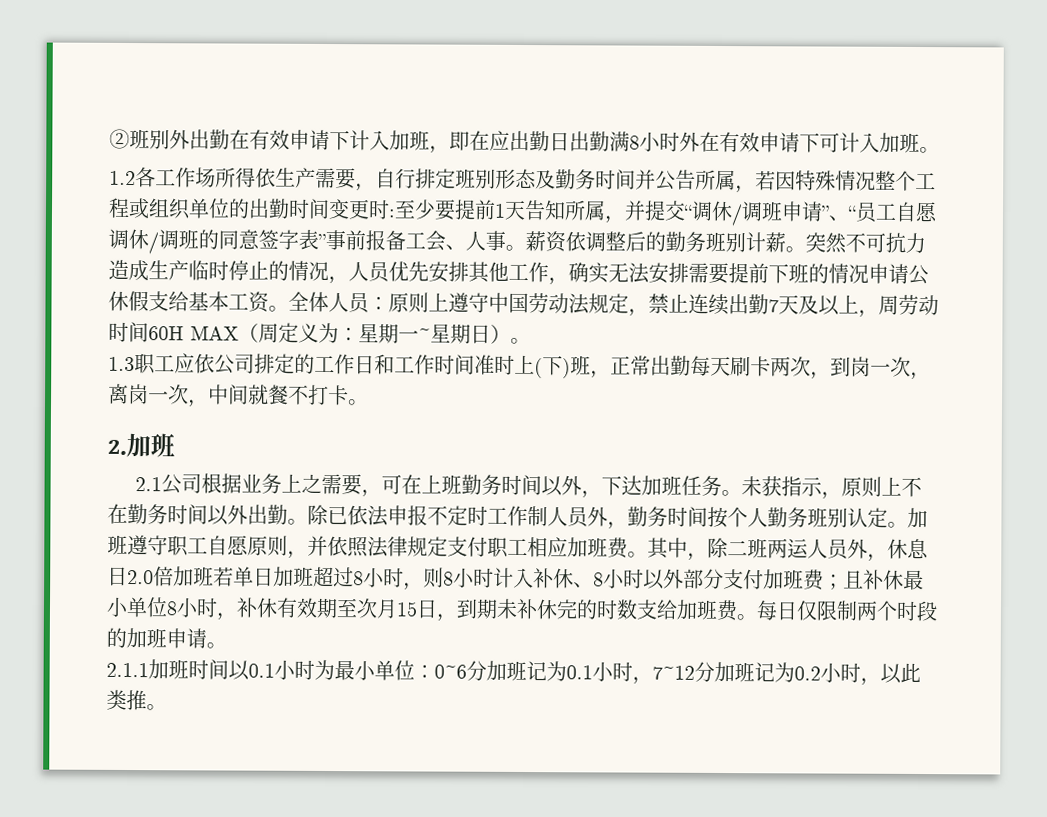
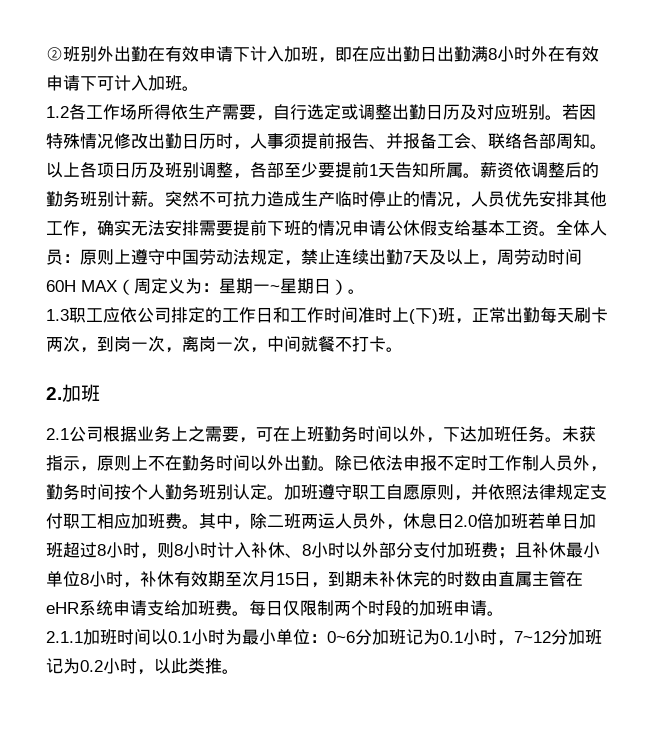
- 1.2各工作场所得依生产需要，自行排定班别形态及勤务时间并公告所属，若因特殊情况整个工程或组织单位的出勤时间变更时:至少要提前1天告知所属，并提交“调休/调班申请”、“员工自愿调休/调班的同意签字表”事前报备工会、人事。
+ 1.2各工作场所得依生产需要，自行选定或调整出勤日历及对应班别。若因特殊情况修改出勤日历时，人事须提前报告、并报备工会、联络各部周知。以上各项日历及班别调整，各部至少要提前1天告知所属。
- 其中，除二班两运人员外，休息日2.0倍加班若单日加班超过8小时，则8小时计入补休、8小时以外部分支付加班费；且补休最小单位8小时，补休有效期至次月15日，到期未补休完的时数支给加班费。
+ 其中，除二班两运人员外，休息日2.0倍加班若单日加班超过8小时，则8小时计入补休、8小时以外部分支付加班费；且补休最小单位8小时，补休有效期至次月15日，到期未补休完的时数由直属主管在eHR系统申请支给加班费。

